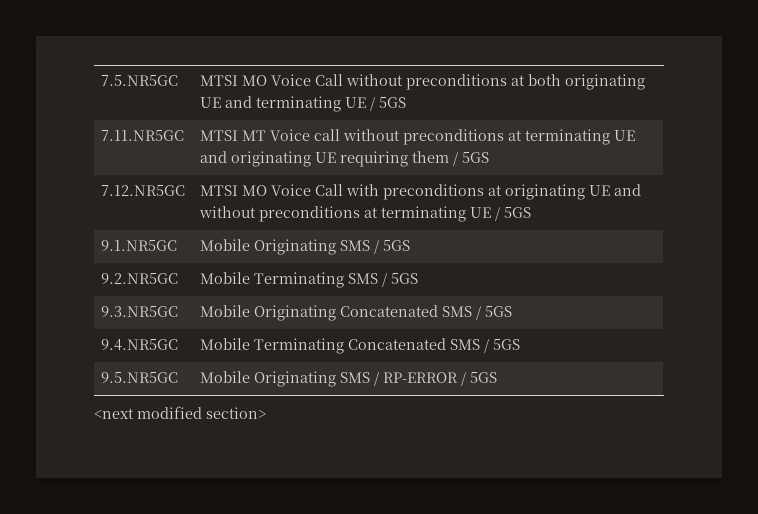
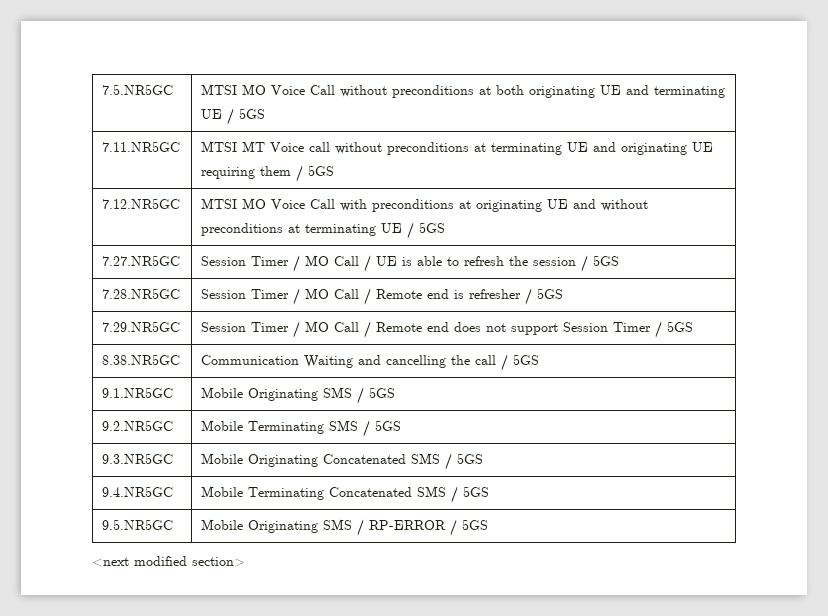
+ 7.27.NR5GC | Session Timer / MO Call / UE is able to refresh the session / 5GS
+ 7.28.NR5GC | Session Timer / MO Call / Remote end is refresher / 5GS
+ 7.29.NR5GC | Session Timer / MO Call / Remote end does not support Session Timer / 5GS
+ 8.38.NR5GC | Communication Waiting and cancelling the call / 5GS

